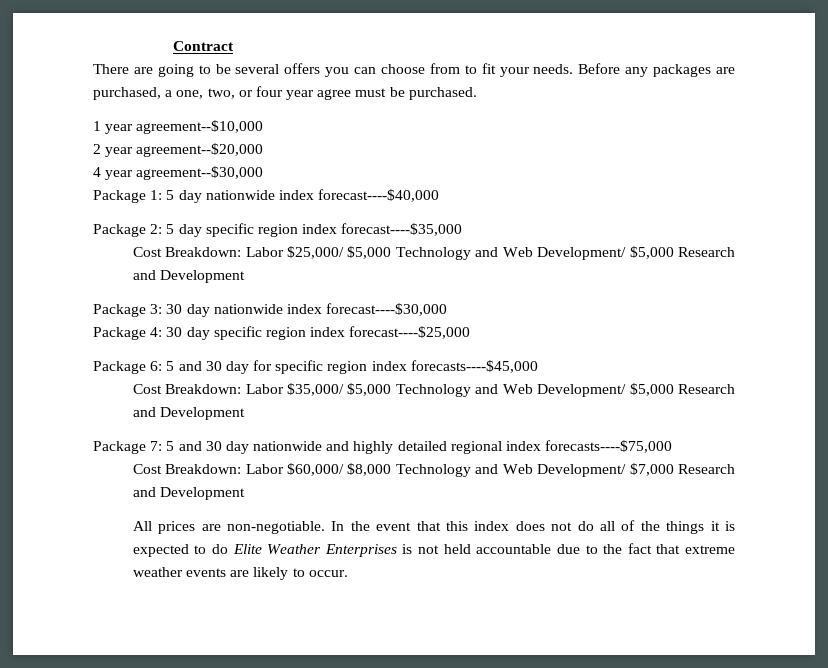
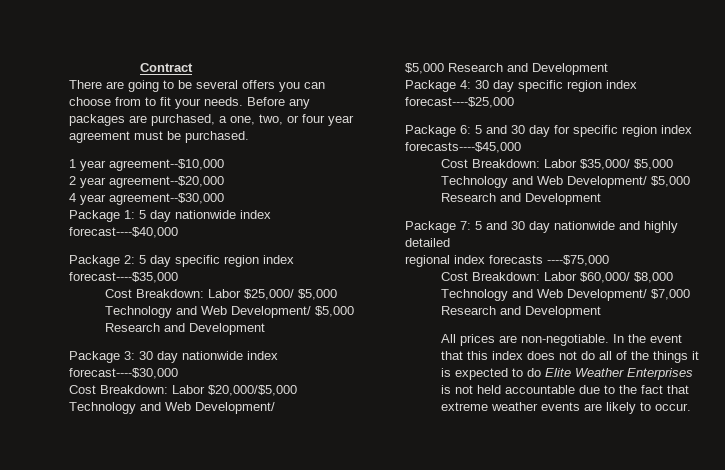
- Before any packages are purchased, a one, two, or four year agree must be purchased.
+ Before any packages are purchased, a one, two, or four year agreement must be purchased.
+ Cost Breakdown: Labor $20,000/$5,000 Technology and Web Development/
+ $5,000 Research and Development
- Package 7: 5 and 30 day nationwide and highly detailed regional index forecasts----$75,000
+ Package 7: 5 and 30 day nationwide and highly detailed
+ regional index forecasts ----$75,000

